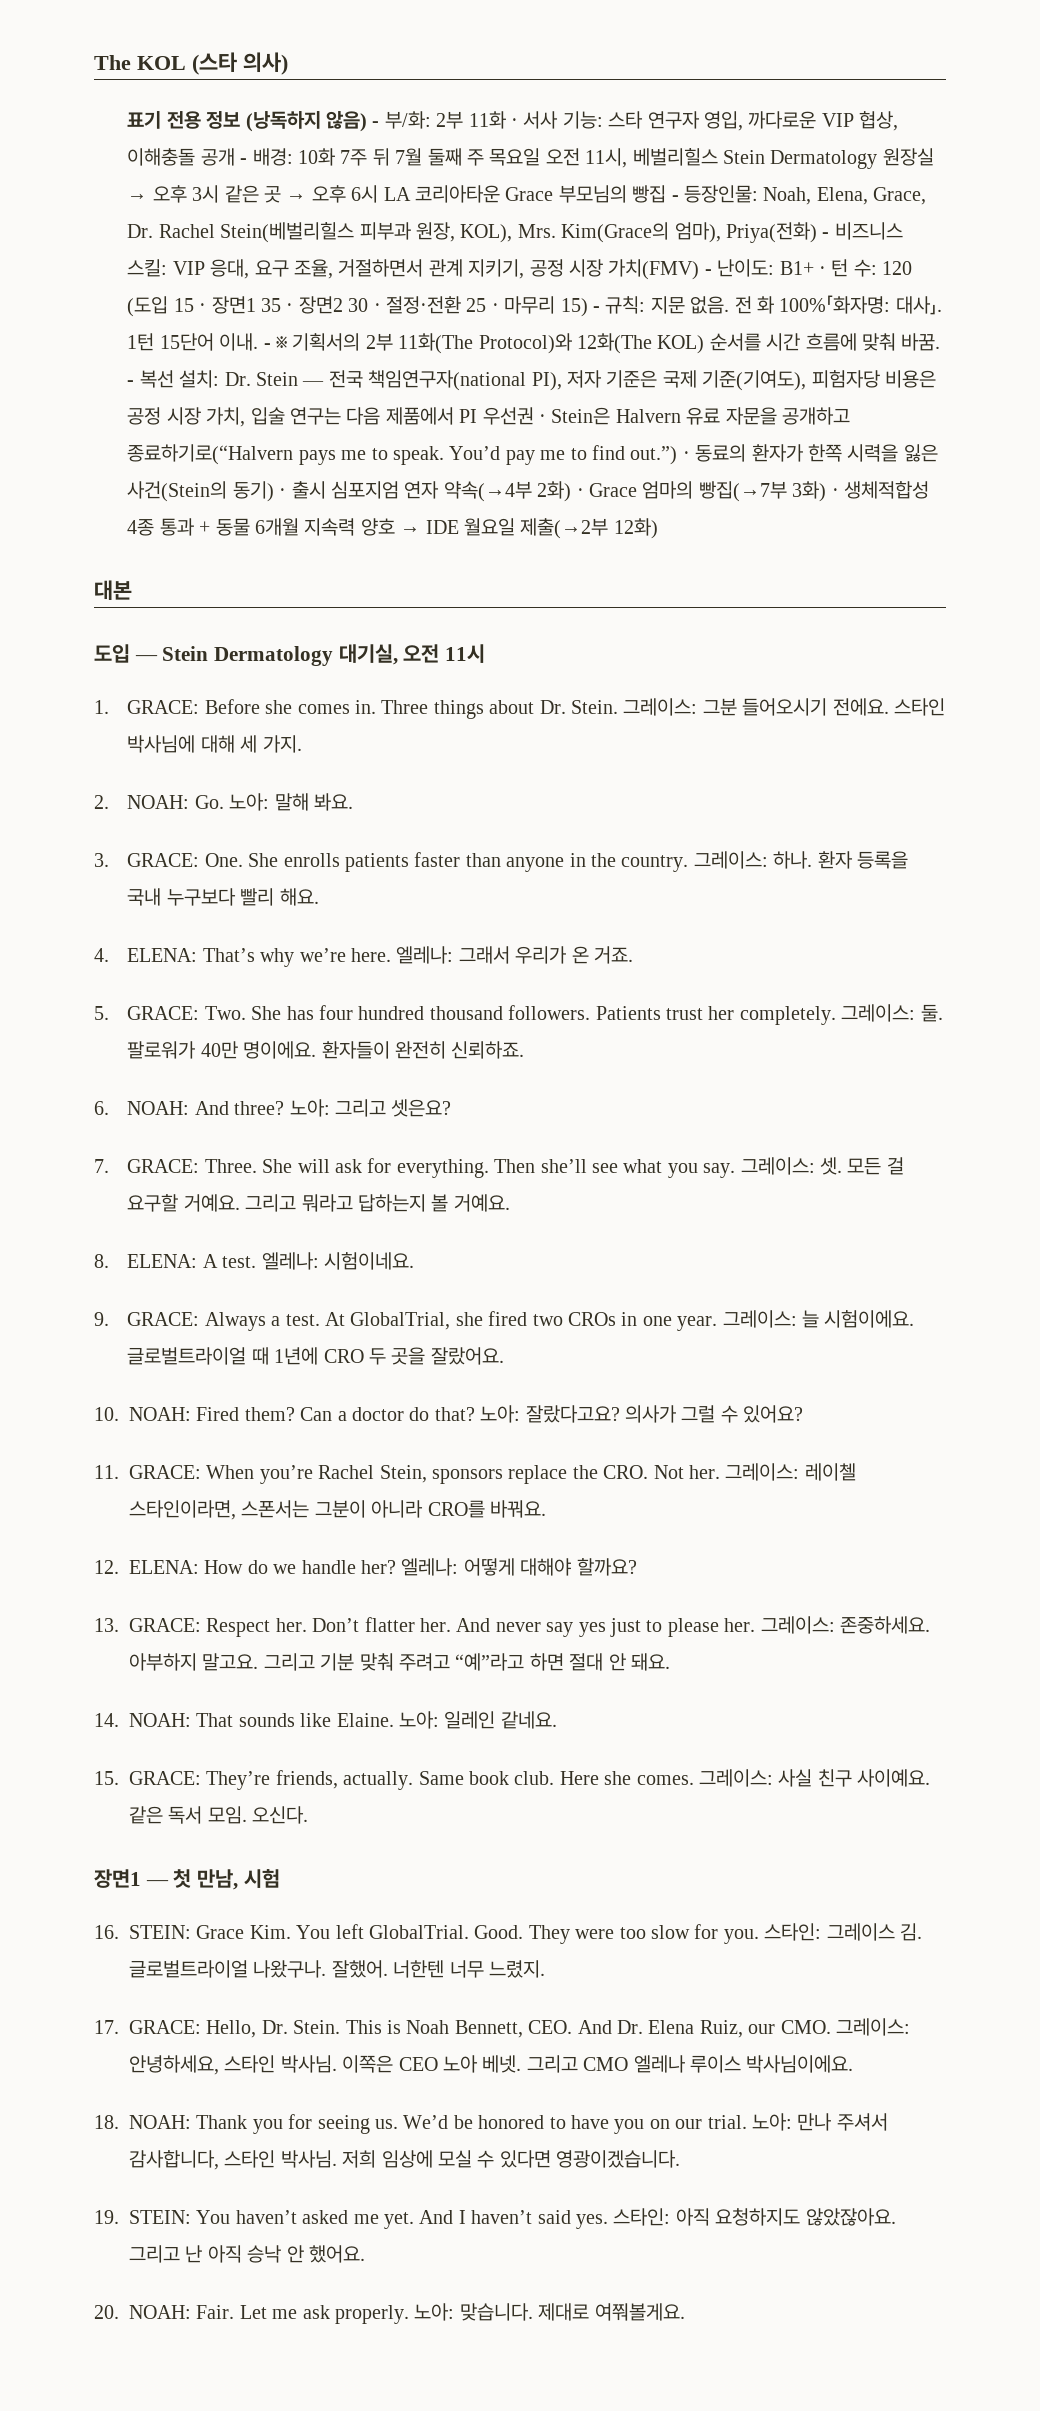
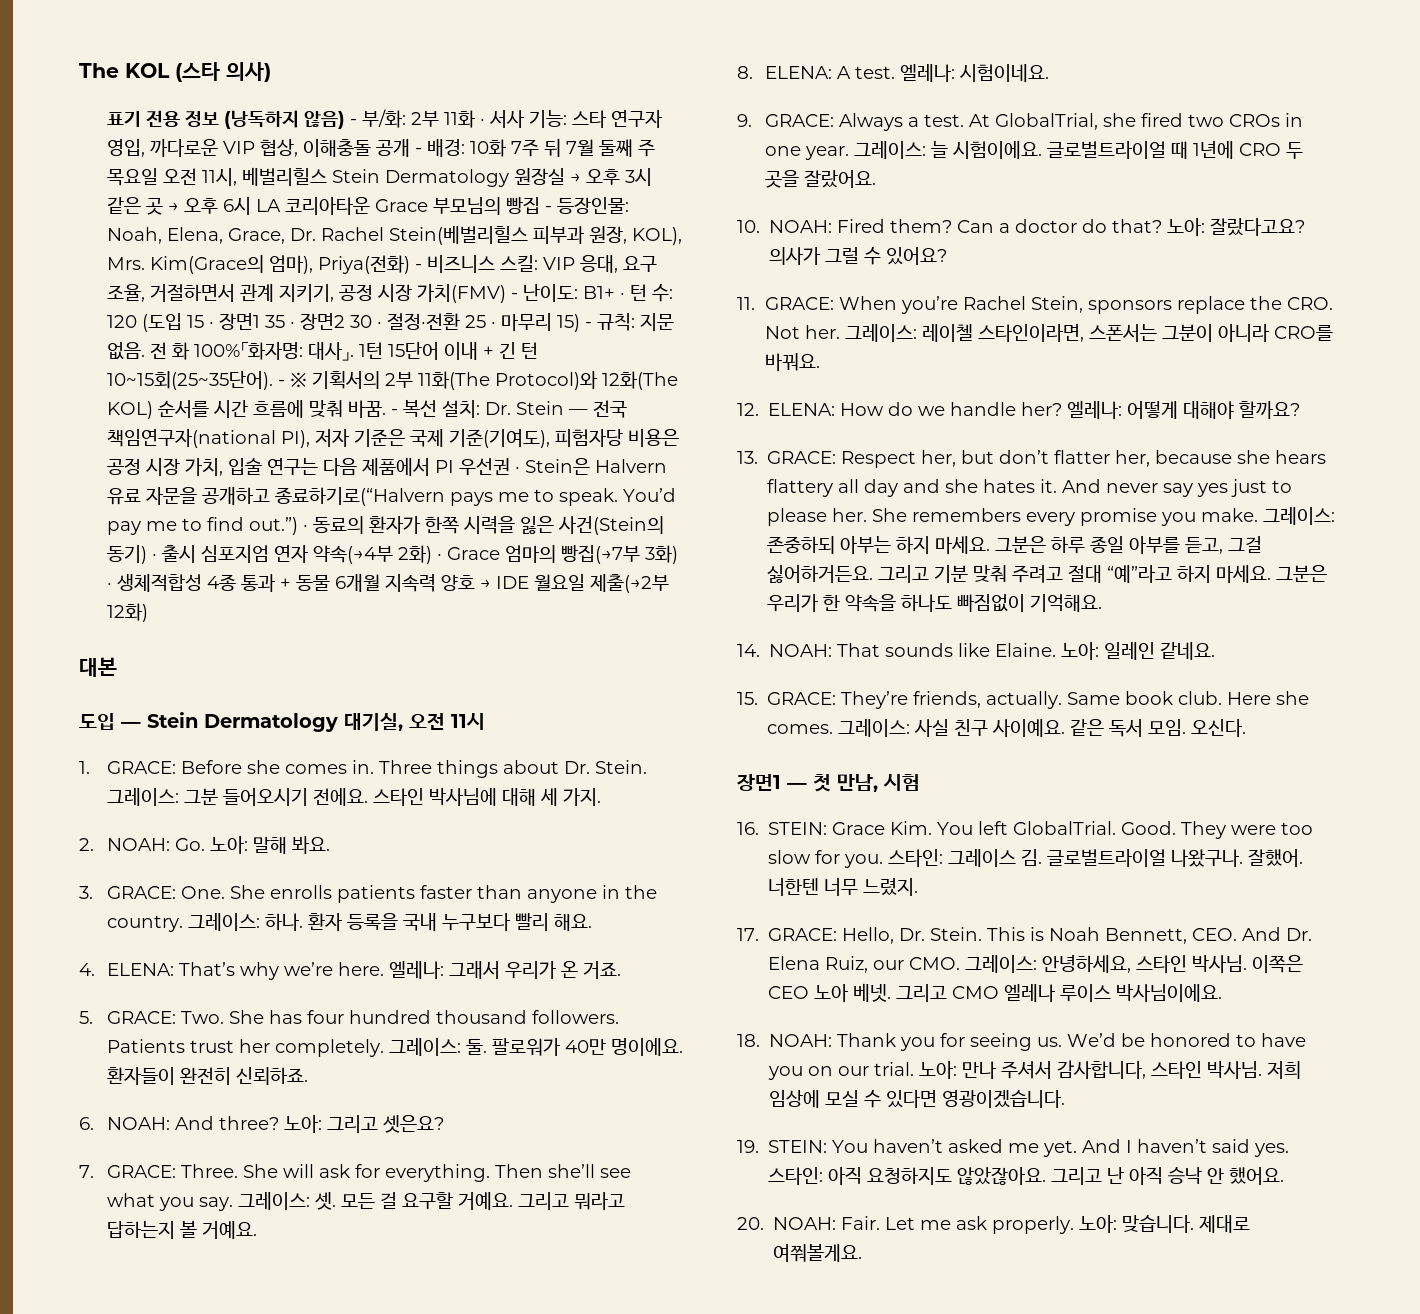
- 1턴 15단어 이내.
+ 1턴 15단어 이내 + 긴 턴 10~15회(25~35단어).
- 13. GRACE: Respect her. Don’t flatter her.
+ 13. GRACE: Respect her, but don’t flatter her, because she hears flattery all day and she hates it.
- 그레이스: 존중하세요. 아부하지 말고요. 그리고 기분 맞춰 주려고 “예”라고 하면 절대 안 돼요.
+ She remembers every promise you make. 그레이스: 존중하되 아부는 하지 마세요. 그분은 하루 종일 아부를 듣고, 그걸 싫어하거든요. 그리고 기분 맞춰 주려고 절대 “예”라고 하지 마세요. 그분은 우리가 한 약속을 하나도 빠짐없이 기억해요.

